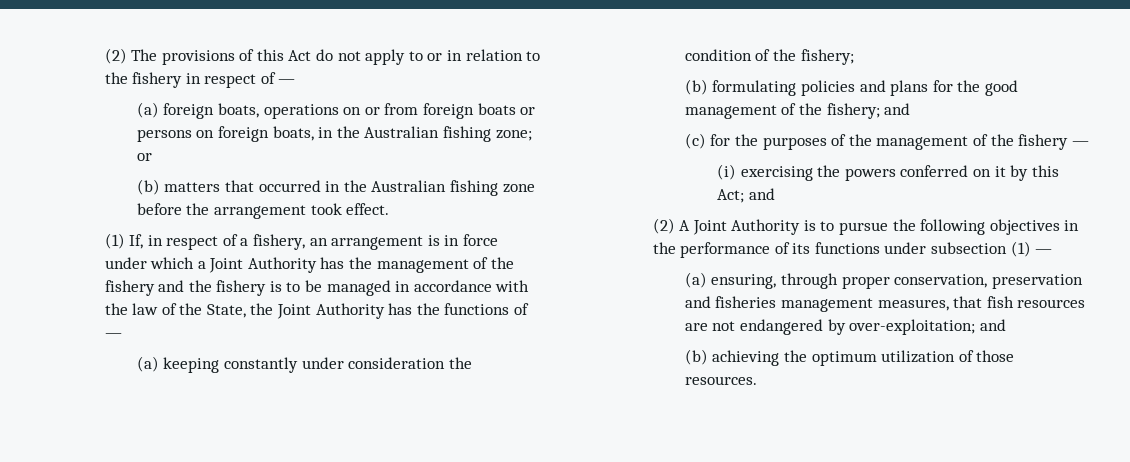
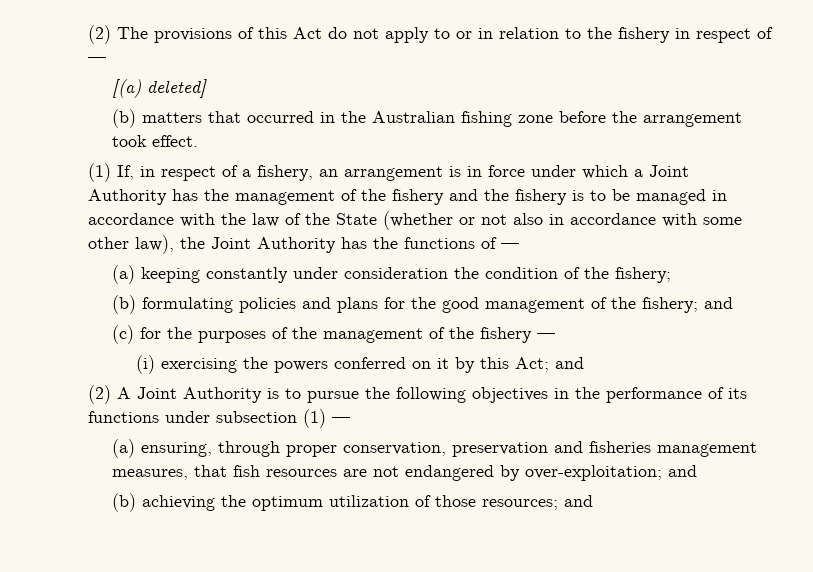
- (a) foreign boats, operations on or from foreign boats or persons on foreign boats, in the Australian fishing zone; or
+ [(a) deleted]
- (1) If, in respect of a fishery, an arrangement is in force under which a Joint Authority has the management of the fishery and the fishery is to be managed in accordance with the law of the State, the Joint Authority has the functions of —
+ (1) If, in respect of a fishery, an arrangement is in force under which a Joint Authority has the management of the fishery and the fishery is to be managed in accordance with the law of the State (whether or not also in accordance with some other law), the Joint Authority has the functions of —
- (b) achieving the optimum utilization of those resources.
+ (b) achieving the optimum utilization of those resources; and

